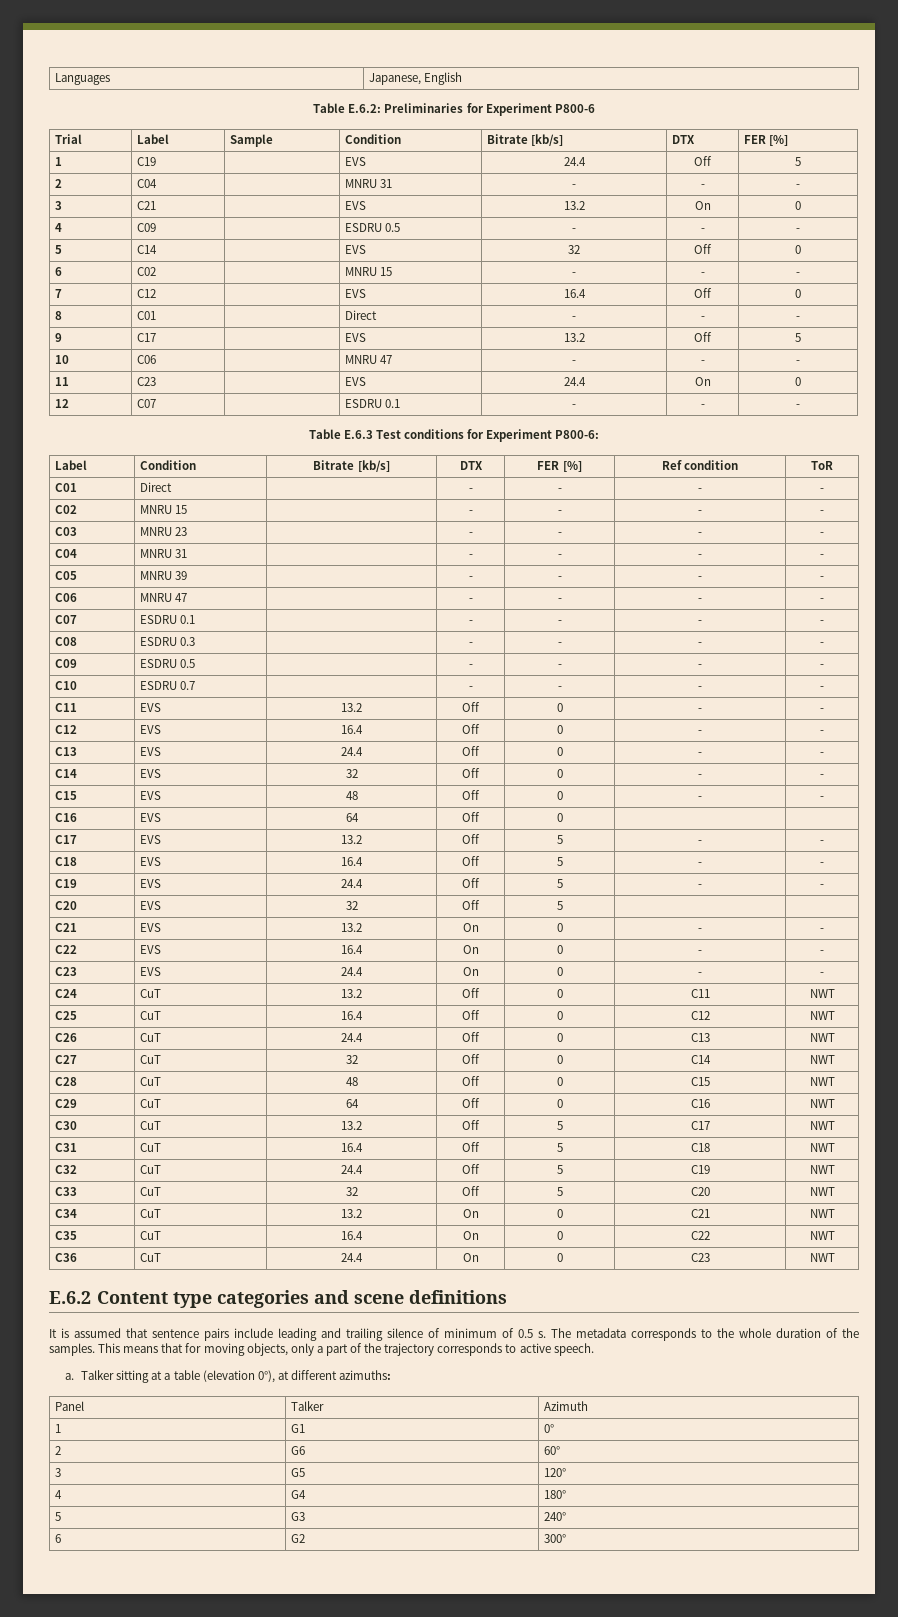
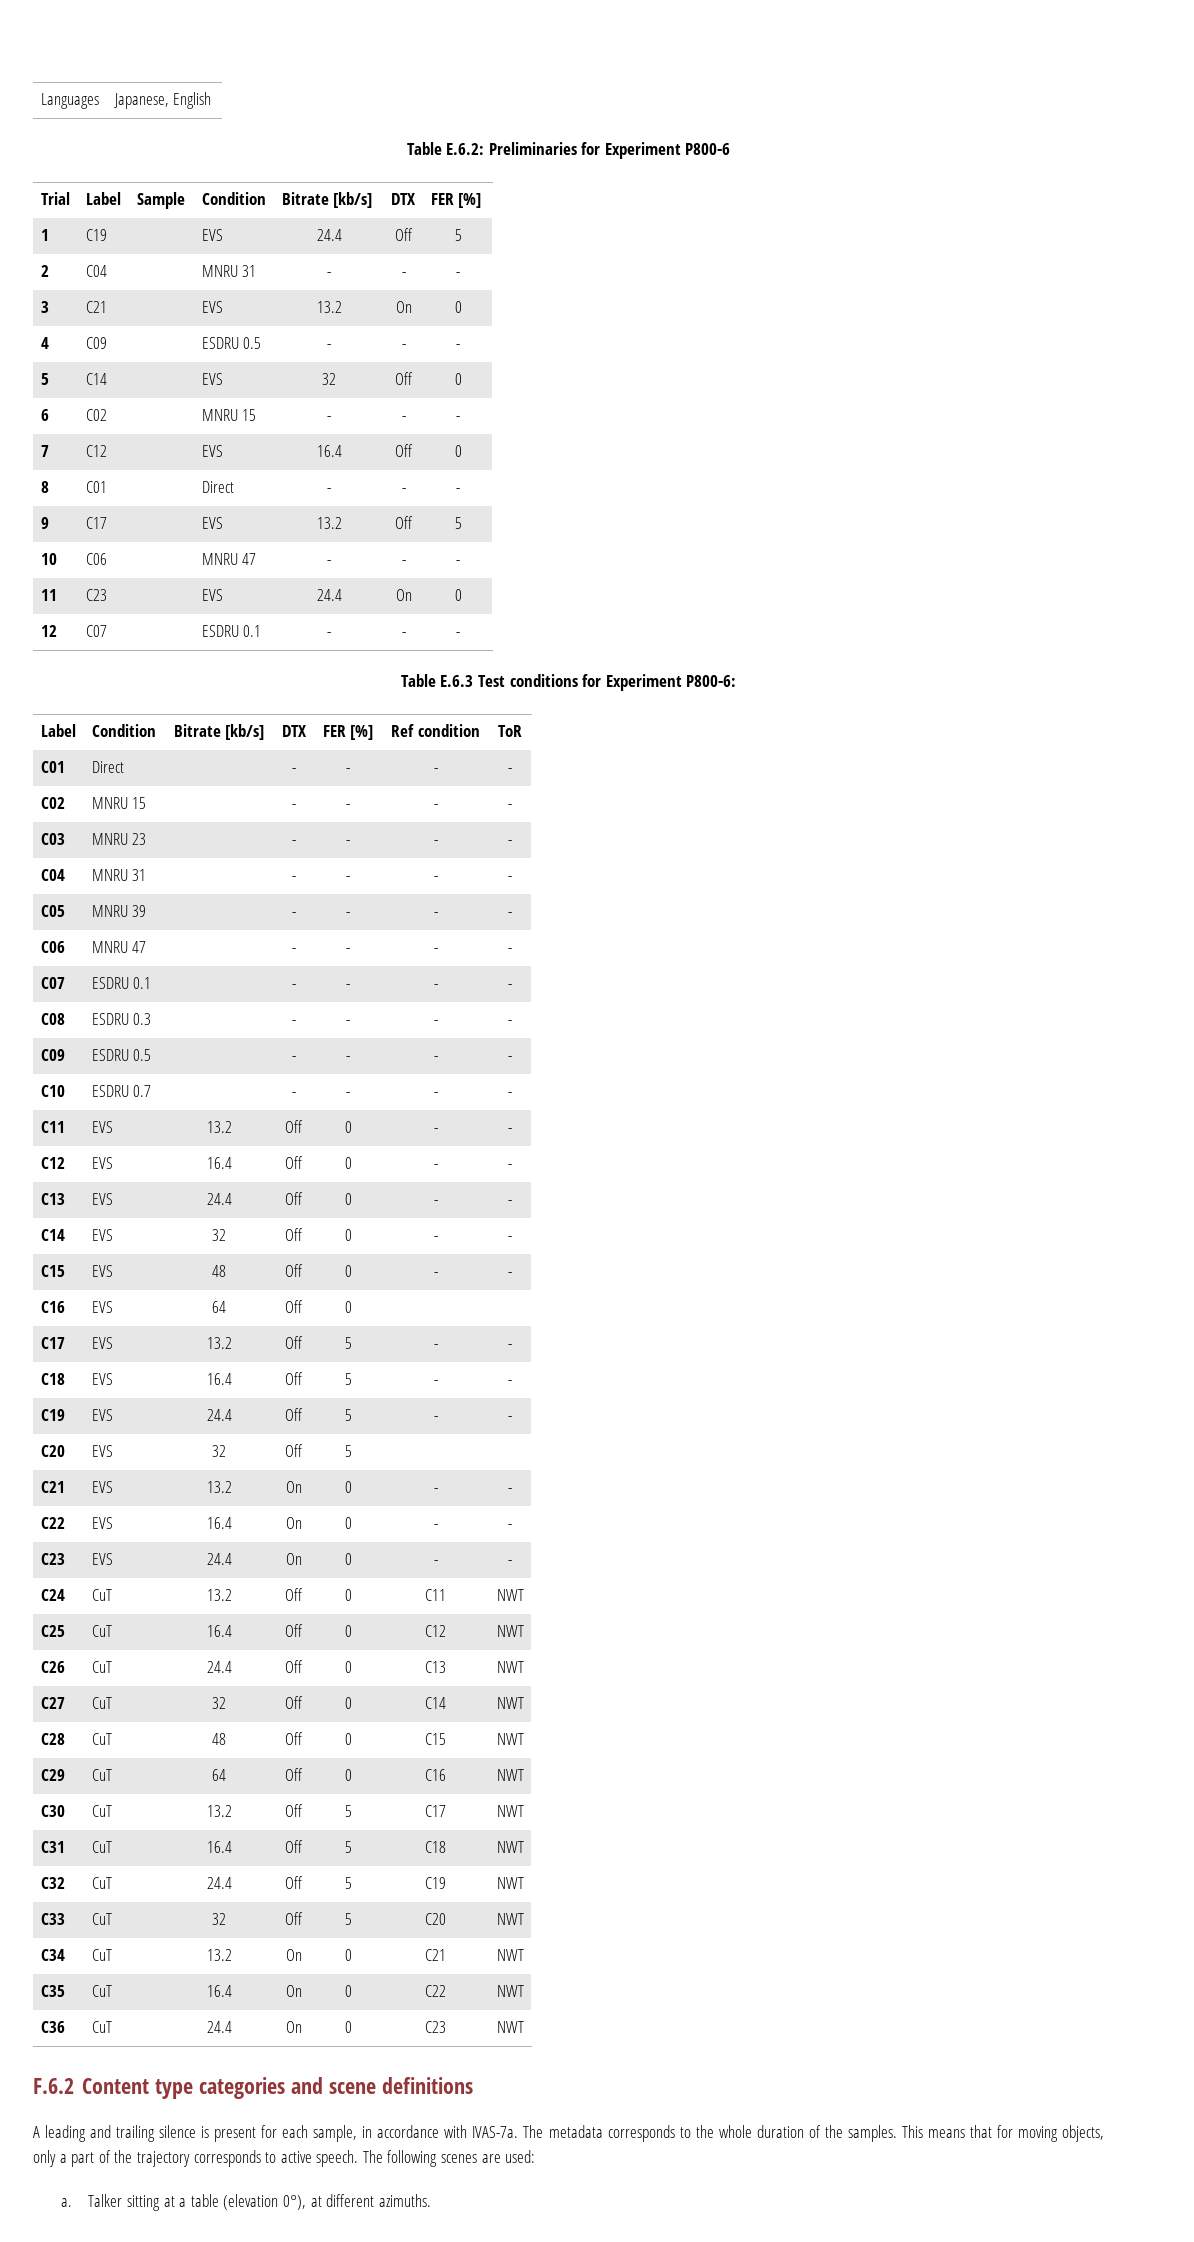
- E.6.2 Content type categories and scene definitions
+ F.6.2 Content type categories and scene definitions
- It is assumed that sentence pairs include leading and trailing silence of minimum of 0.5 s.
+ A leading and trailing silence is present for each sample, in accordance with IVAS-7a.
+ The following scenes are used:
- Talker sitting at a table (elevation 0°), at different azimuths:
- Panel | Talker | Azimuth
- 1 | G1 | 0°
- 2 | G6 | 60°
- 3 | G5 | 120°
- 4 | G4 | 180°
- 5 | G3 | 240°
- 6 | G2 | 300°
+ Talker sitting at a table (elevation 0°), at different azimuths.

